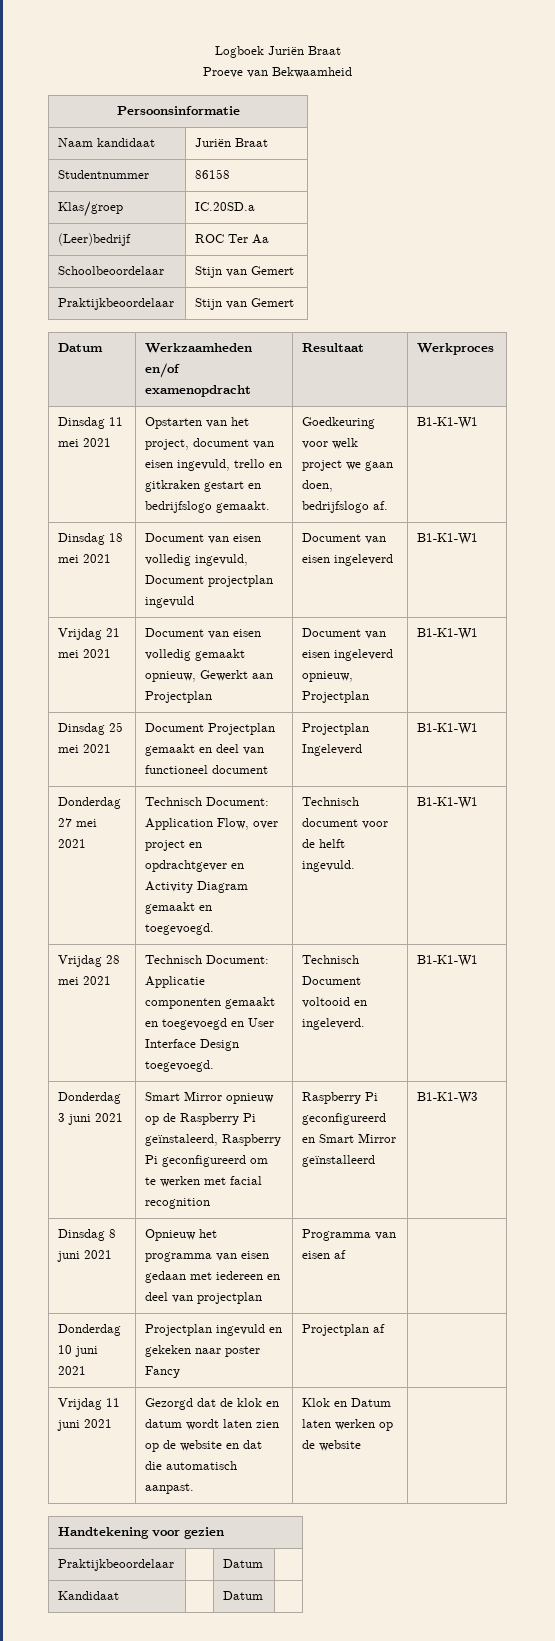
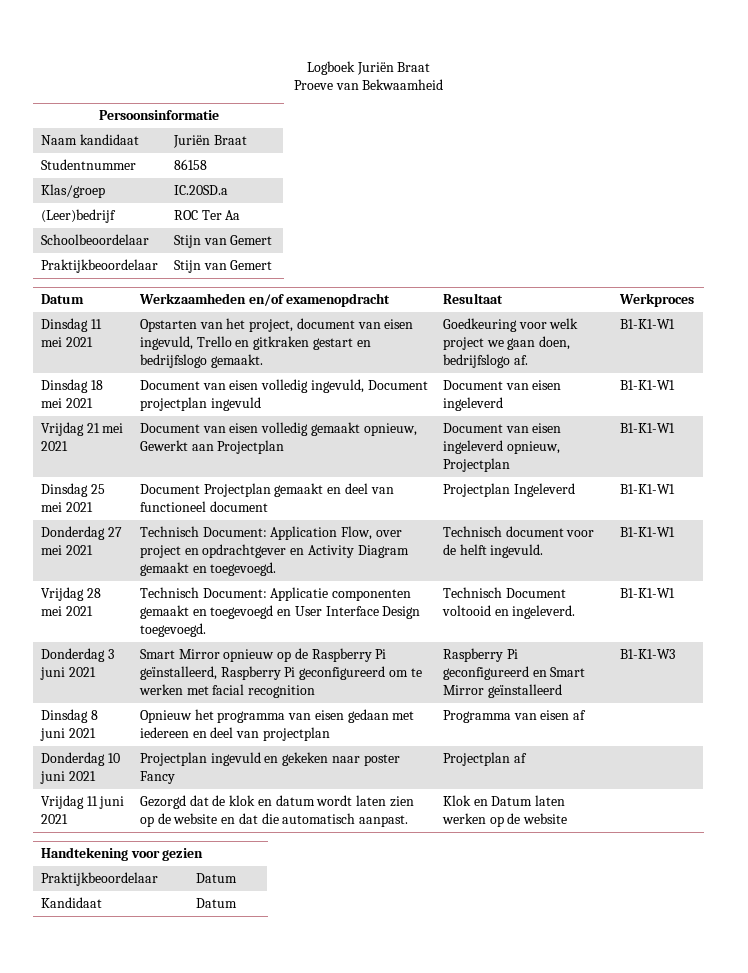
- Dinsdag 11 mei 2021 | Opstarten van het project, document van eisen ingevuld, trello en gitkraken gestart en bedrijfslogo gemaakt. | Goedkeuring voor welk project we gaan doen, bedrijfslogo af. | B1-K1-W1
+ Dinsdag 11 mei 2021 | Opstarten van het project, document van eisen ingevuld, Trello en gitkraken gestart en bedrijfslogo gemaakt. | Goedkeuring voor welk project we gaan doen, bedrijfslogo af. | B1-K1-W1
- Donderdag 3 juni 2021 | Smart Mirror opnieuw op de Raspberry Pi geïnstaleerd, Raspberry Pi geconfigureerd om te werken met facial recognition | Raspberry Pi geconfigureerd en Smart Mirror geïnstalleerd | B1-K1-W3
+ Donderdag 3 juni 2021 | Smart Mirror opnieuw op de Raspberry Pi geïnstalleerd, Raspberry Pi geconfigureerd om te werken met facial recognition | Raspberry Pi geconfigureerd en Smart Mirror geïnstalleerd | B1-K1-W3

